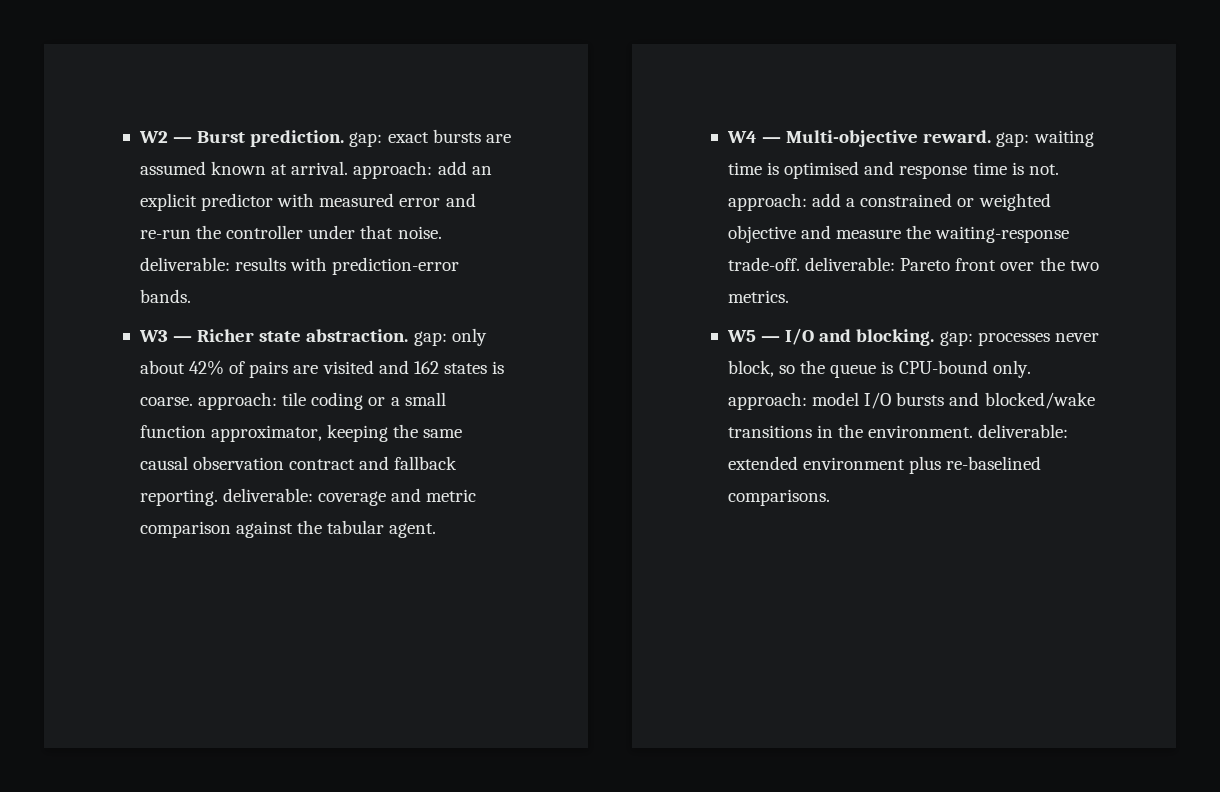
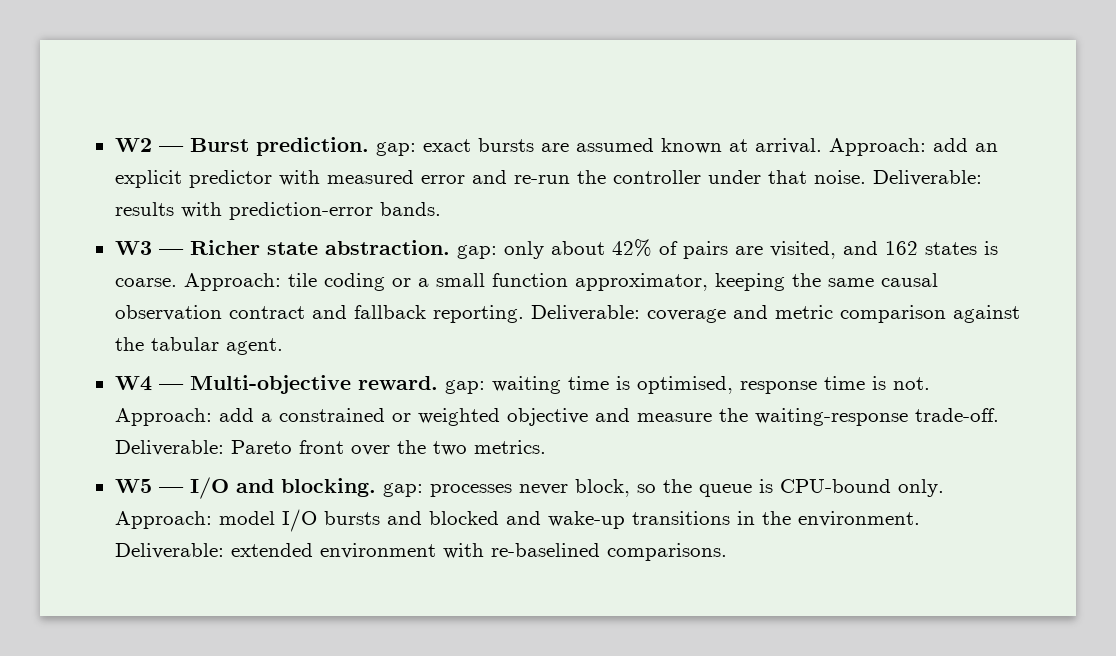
- W2 — Burst prediction. gap: exact bursts are assumed known at arrival. approach: add an explicit predictor with measured error and re-run the controller under that noise. deliverable: results with prediction-error bands.
+ W2 — Burst prediction. gap: exact bursts are assumed known at arrival. Approach: add an explicit predictor with measured error and re-run the controller under that noise. Deliverable: results with prediction-error bands.
- W3 — Richer state abstraction. gap: only about 42% of pairs are visited and 162 states is coarse. approach: tile coding or a small function approximator, keeping the same causal observation contract and fallback reporting. deliverable: coverage and metric comparison against the tabular agent.
+ W3 — Richer state abstraction. gap: only about 42% of pairs are visited, and 162 states is coarse. Approach: tile coding or a small function approximator, keeping the same causal observation contract and fallback reporting. Deliverable: coverage and metric comparison against the tabular agent.
- W4 — Multi-objective reward. gap: waiting time is optimised and response time is not. approach: add a constrained or weighted objective and measure the waiting-response trade-off. deliverable: Pareto front over the two metrics.
+ W4 — Multi-objective reward. gap: waiting time is optimised, response time is not. Approach: add a constrained or weighted objective and measure the waiting-response trade-off. Deliverable: Pareto front over the two metrics.
- W5 — I/O and blocking. gap: processes never block, so the queue is CPU-bound only. approach: model I/O bursts and blocked/wake transitions in the environment. deliverable: extended environment plus re-baselined comparisons.
+ W5 — I/O and blocking. gap: processes never block, so the queue is CPU-bound only. Approach: model I/O bursts and blocked and wake-up transitions in the environment. Deliverable: extended environment with re-baselined comparisons.

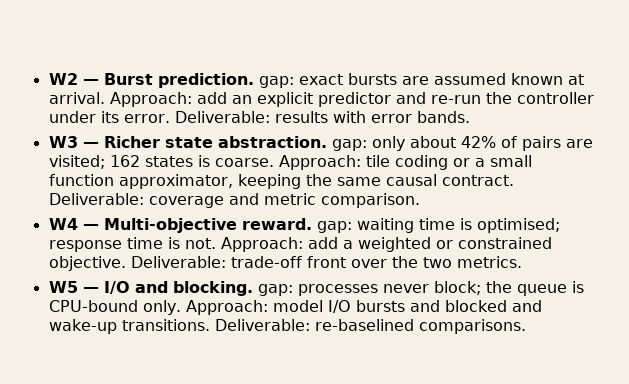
- Approach: add an explicit predictor with measured error and re-run the controller under that noise.
+ Approach: add an explicit predictor and re-run the controller under its error.
- Deliverable: results with prediction-error bands.
+ Deliverable: results with error bands.
- W3 — Richer state abstraction. gap: only about 42% of pairs are visited, and 162 states is coarse.
+ W3 — Richer state abstraction. gap: only about 42% of pairs are visited; 162 states is coarse.
- Approach: tile coding or a small function approximator, keeping the same causal observation contract and fallback reporting. Deliverable: coverage and metric comparison against the tabular agent.
+ Approach: tile coding or a small function approximator, keeping the same causal contract. Deliverable: coverage and metric comparison.
- W4 — Multi-objective reward. gap: waiting time is optimised, response time is not.
+ W4 — Multi-objective reward. gap: waiting time is optimised; response time is not.
- Approach: add a constrained or weighted objective and measure the waiting-response trade-off. Deliverable: Pareto front over the two metrics.
+ Approach: add a weighted or constrained objective. Deliverable: trade-off front over the two metrics.
- W5 — I/O and blocking. gap: processes never block, so the queue is CPU-bound only.
+ W5 — I/O and blocking. gap: processes never block; the queue is CPU-bound only.
- Approach: model I/O bursts and blocked and wake-up transitions in the environment. Deliverable: extended environment with re-baselined comparisons.
+ Approach: model I/O bursts and blocked and wake-up transitions. Deliverable: re-baselined comparisons.

